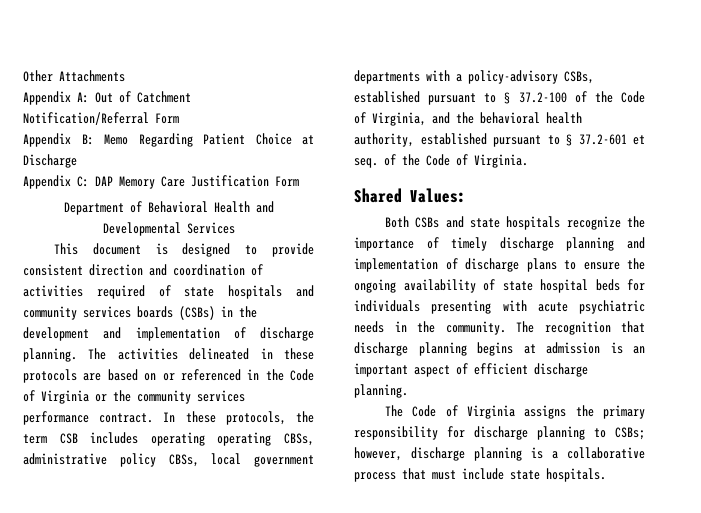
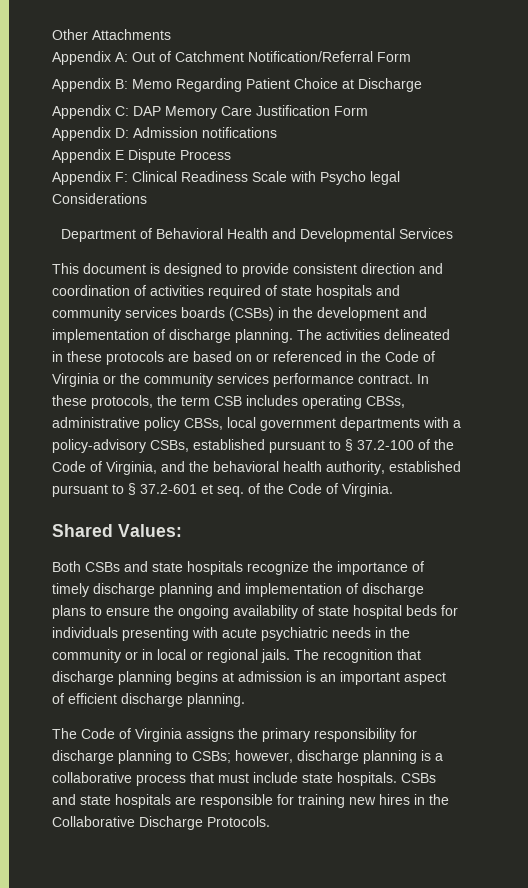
+ Appendix D: Admission notifications
+ Appendix E Dispute Process
+ Appendix F: Clinical Readiness Scale with Psycho legal Considerations
- In these protocols, the term CSB includes operating operating CBSs, administrative policy CBSs, local government departments with a policy-advisory CSBs, established pursuant to § 37.2-100 of the Code of Virginia, and the behavioral health authority, established pursuant to § 37.2-601 et seq. of the Code of Virginia.
+ In these protocols, the term CSB includes operating CBSs, administrative policy CBSs, local government departments with a policy-advisory CSBs, established pursuant to § 37.2-100 of the Code of Virginia, and the behavioral health authority, established pursuant to § 37.2-601 et seq. of the Code of Virginia.
- Both CSBs and state hospitals recognize the importance of timely discharge planning and implementation of discharge plans to ensure the ongoing availability of state hospital beds for individuals presenting with acute psychiatric needs in the community.
+ Both CSBs and state hospitals recognize the importance of timely discharge planning and implementation of discharge plans to ensure the ongoing availability of state hospital beds for individuals presenting with acute psychiatric needs in the community or in local or regional jails.
+ CSBs and state hospitals are responsible for training new hires in the Collaborative Discharge Protocols.

